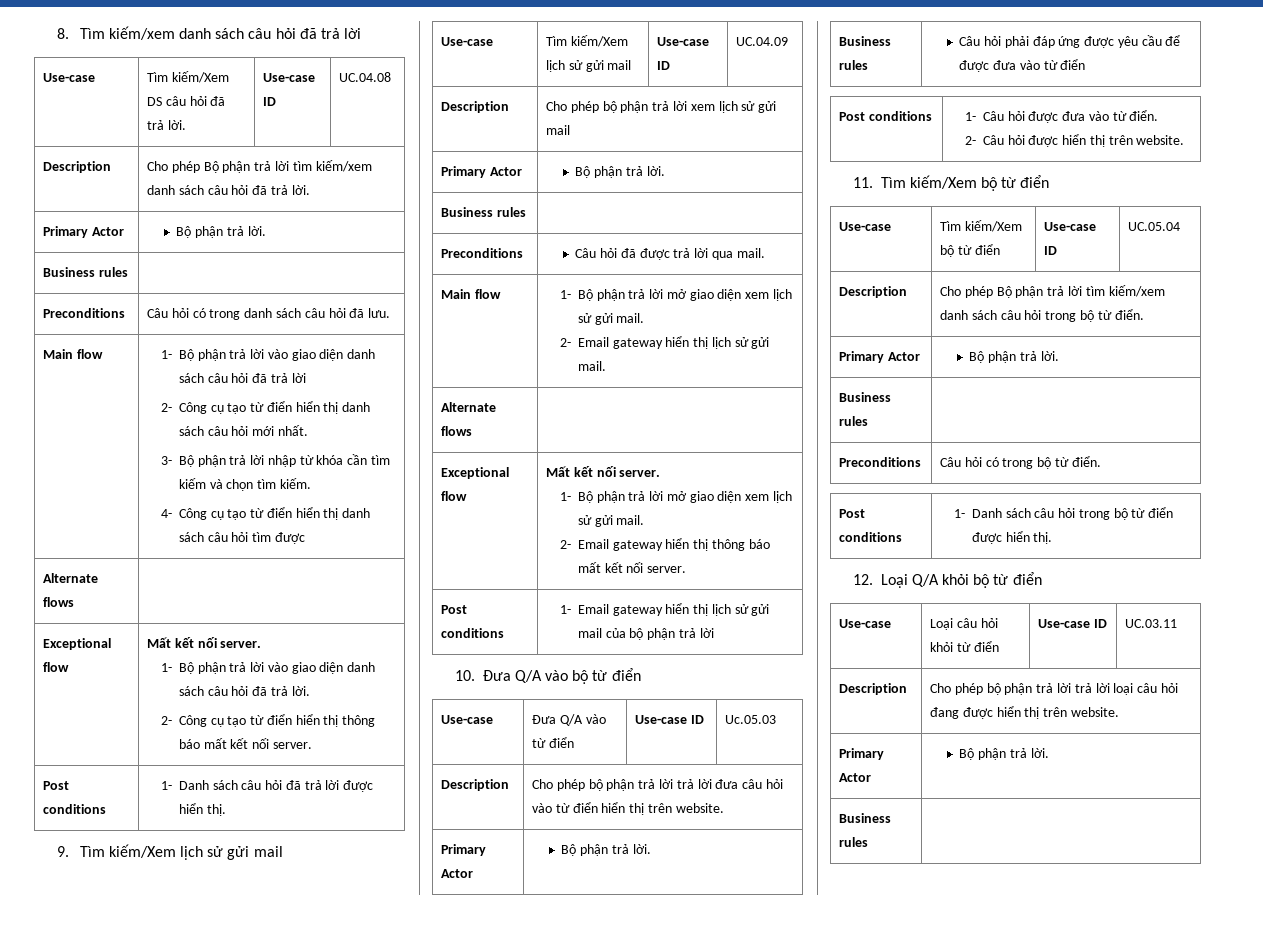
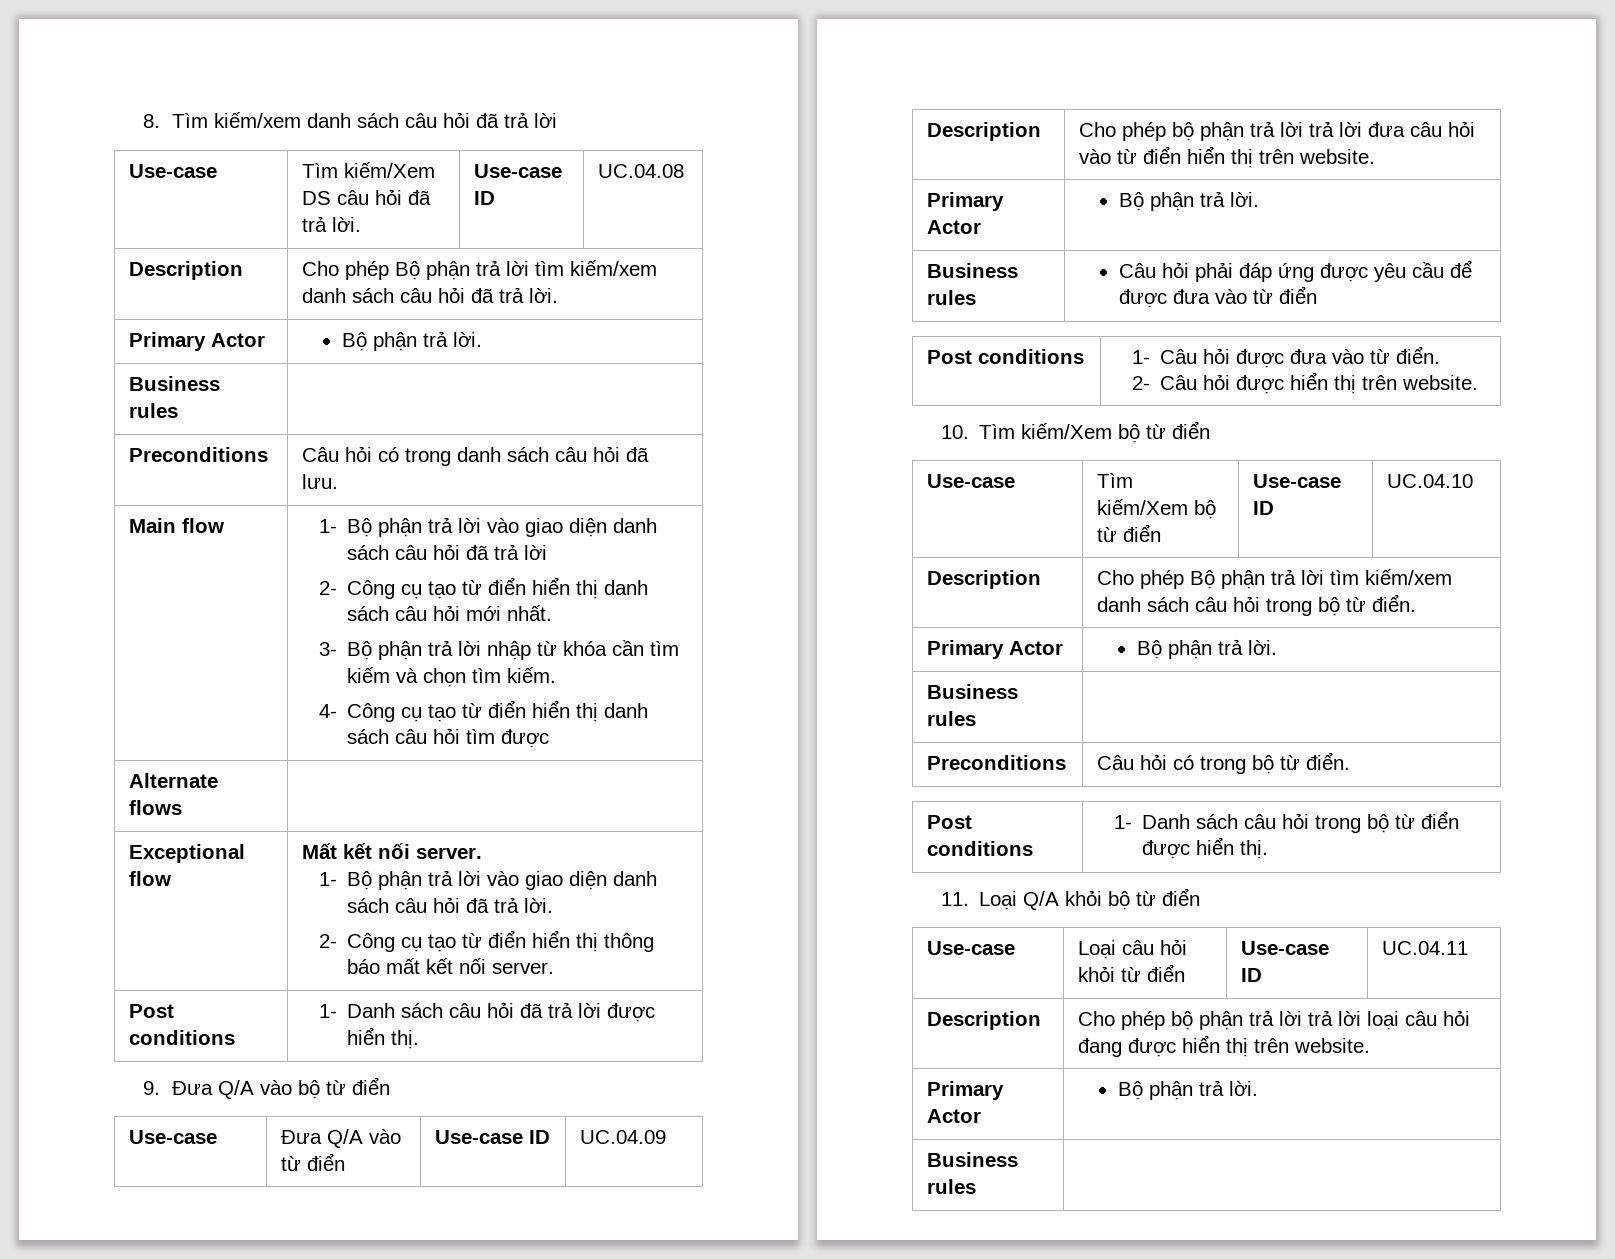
- 9. Tìm kiếm/Xem lịch sử gửi mail
- Use-case | Tìm kiếm/Xem lịch sử gửi mail | Use-case ID | UC.04.09
- Description | Cho phép bộ phận trả lời xem lịch sử gửi mail
- Primary Actor | Bộ phận trả lời.
- Business rules |
- Preconditions | Câu hỏi đã được trả lời qua mail.
- Main flow | 1- Bộ phận trả lời mở giao diện xem lịch sử gửi mail.
- 2- Email gateway hiển thị lịch sử gửi mail.
- Alternate flows |
- Exceptional flow | Mất kết nối server.
- 1- Bộ phận trả lời mở giao diện xem lịch sử gửi mail.
- 2- Email gateway hiển thị thông báo mất kết nối server.
- Post conditions | 1- Email gateway hiển thị lịch sử gửi mail của bộ phận trả lời
- 10. Đưa Q/A vào bộ từ điển
+ 9. Đưa Q/A vào bộ từ điển
- Use-case | Đưa Q/A vào từ điển | Use-case ID | Uc.05.03
+ Use-case | Đưa Q/A vào từ điển | Use-case ID | UC.04.09
- 11. Tìm kiếm/Xem bộ từ điển
+ 10. Tìm kiếm/Xem bộ từ điển
- Use-case | Tìm kiếm/Xem bộ từ điển | Use-case ID | UC.05.04
+ Use-case | Tìm kiếm/Xem bộ từ điển | Use-case ID | UC.04.10
- 12. Loại Q/A khỏi bộ từ điển
+ 11. Loại Q/A khỏi bộ từ điển
- Use-case | Loại câu hỏi khỏi từ điển | Use-case ID | UC.03.11
+ Use-case | Loại câu hỏi khỏi từ điển | Use-case ID | UC.04.11

